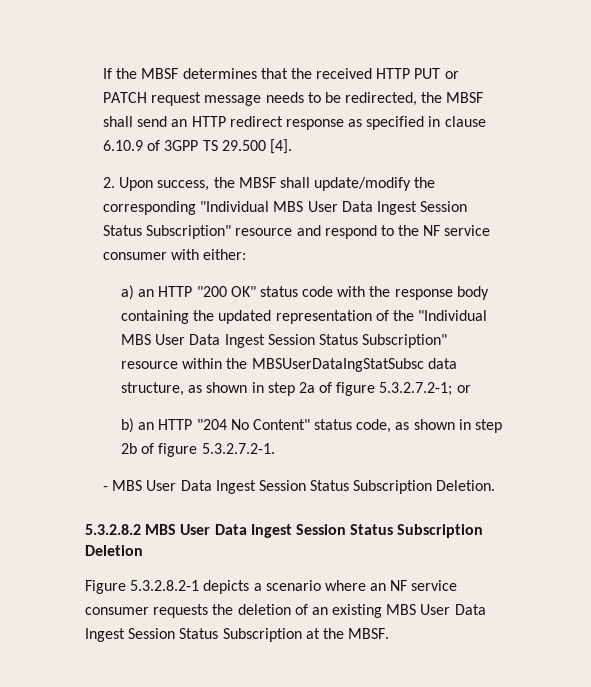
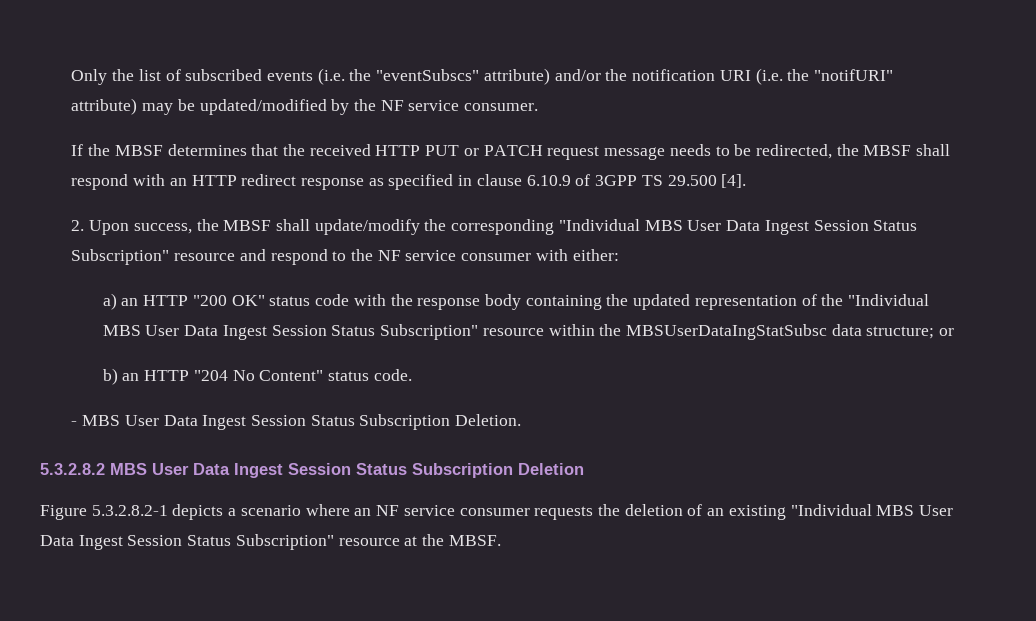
+ Only the list of subscribed events (i.e. the "eventSubscs" attribute) and/or the notification URI (i.e. the "notifURI" attribute) may be updated/modified by the NF service consumer.
- If the MBSF determines that the received HTTP PUT or PATCH request message needs to be redirected, the MBSF shall send an HTTP redirect response as specified in clause 6.10.9 of 3GPP TS 29.500 [4].
+ If the MBSF determines that the received HTTP PUT or PATCH request message needs to be redirected, the MBSF shall respond with an HTTP redirect response as specified in clause 6.10.9 of 3GPP TS 29.500 [4].
- a) an HTTP "200 OK" status code with the response body containing the updated representation of the "Individual MBS User Data Ingest Session Status Subscription" resource within the MBSUserDataIngStatSubsc data structure, as shown in step 2a of figure 5.3.2.7.2-1; or
+ a) an HTTP "200 OK" status code with the response body containing the updated representation of the "Individual MBS User Data Ingest Session Status Subscription" resource within the MBSUserDataIngStatSubsc data structure; or
- b) an HTTP "204 No Content" status code, as shown in step 2b of figure 5.3.2.7.2-1.
+ b) an HTTP "204 No Content" status code.
- Figure 5.3.2.8.2-1 depicts a scenario where an NF service consumer requests the deletion of an existing MBS User Data Ingest Session Status Subscription at the MBSF.
+ Figure 5.3.2.8.2-1 depicts a scenario where an NF service consumer requests the deletion of an existing "Individual MBS User Data Ingest Session Status Subscription" resource at the MBSF.

